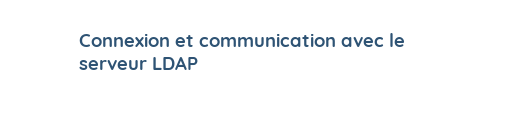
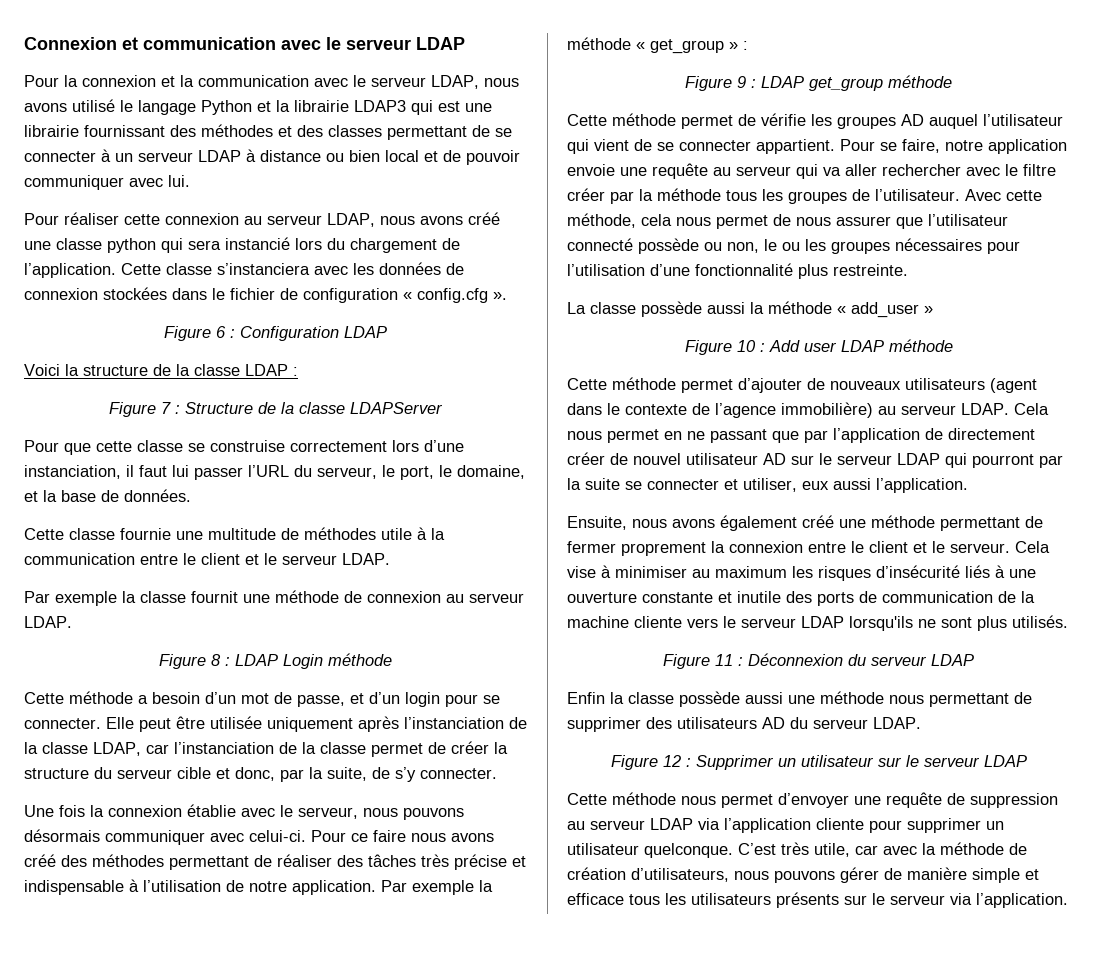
+ Pour la connexion et la communication avec le serveur LDAP, nous avons utilisé le langage Python et la librairie LDAP3 qui est une librairie fournissant des méthodes et des classes permettant de se connecter à un serveur LDAP à distance ou bien local et de pouvoir communiquer avec lui.
+ Pour réaliser cette connexion au serveur LDAP, nous avons créé une classe python qui sera instancié lors du chargement de l’application. Cette classe s’instanciera avec les données de connexion stockées dans le fichier de configuration « config.cfg ».
+ Figure 6 : Configuration LDAP
+ Voici la structure de la classe LDAP :
+ Figure 7 : Structure de la classe LDAPServer
+ Pour que cette classe se construise correctement lors d’une instanciation, il faut lui passer l’URL du serveur, le port, le domaine, et la base de données.
+ Cette classe fournie une multitude de méthodes utile à la communication entre le client et le serveur LDAP.
+ Par exemple la classe fournit une méthode de connexion au serveur LDAP.
+ Figure 8 : LDAP Login méthode
+ Cette méthode a besoin d’un mot de passe, et d’un login pour se connecter. Elle peut être utilisée uniquement après l’instanciation de la classe LDAP, car l’instanciation de la classe permet de créer la structure du serveur cible et donc, par la suite, de s’y connecter.
+ Une fois la connexion établie avec le serveur, nous pouvons désormais communiquer avec celui-ci. Pour ce faire nous avons créé des méthodes permettant de réaliser des tâches très précise et indispensable à l’utilisation de notre application. Par exemple la méthode « get_group » :
+ Figure 9 : LDAP get_group méthode
+ Cette méthode permet de vérifie les groupes AD auquel l’utilisateur qui vient de se connecter appartient. Pour se faire, notre application envoie une requête au serveur qui va aller rechercher avec le filtre créer par la méthode tous les groupes de l’utilisateur. Avec cette méthode, cela nous permet de nous assurer que l’utilisateur connecté possède ou non, le ou les groupes nécessaires pour l’utilisation d’une fonctionnalité plus restreinte.
+ La classe possède aussi la méthode « add_user »
+ Figure 10 : Add user LDAP méthode
+ Cette méthode permet d’ajouter de nouveaux utilisateurs (agent dans le contexte de l’agence immobilière) au serveur LDAP. Cela nous permet en ne passant que par l’application de directement créer de nouvel utilisateur AD sur le serveur LDAP qui pourront par la suite se connecter et utiliser, eux aussi l’application.
+ Ensuite, nous avons également créé une méthode permettant de fermer proprement la connexion entre le client et le serveur. Cela vise à minimiser au maximum les risques d’insécurité liés à une ouverture constante et inutile des ports de communication de la machine cliente vers le serveur LDAP lorsqu'ils ne sont plus utilisés.
+ Figure 11 : Déconnexion du serveur LDAP
+ Enfin la classe possède aussi une méthode nous permettant de supprimer des utilisateurs AD du serveur LDAP.
+ Figure 12 : Supprimer un utilisateur sur le serveur LDAP
+ Cette méthode nous permet d’envoyer une requête de suppression au serveur LDAP via l’application cliente pour supprimer un utilisateur quelconque. C’est très utile, car avec la méthode de création d’utilisateurs, nous pouvons gérer de manière simple et efficace tous les utilisateurs présents sur le serveur via l’application.

